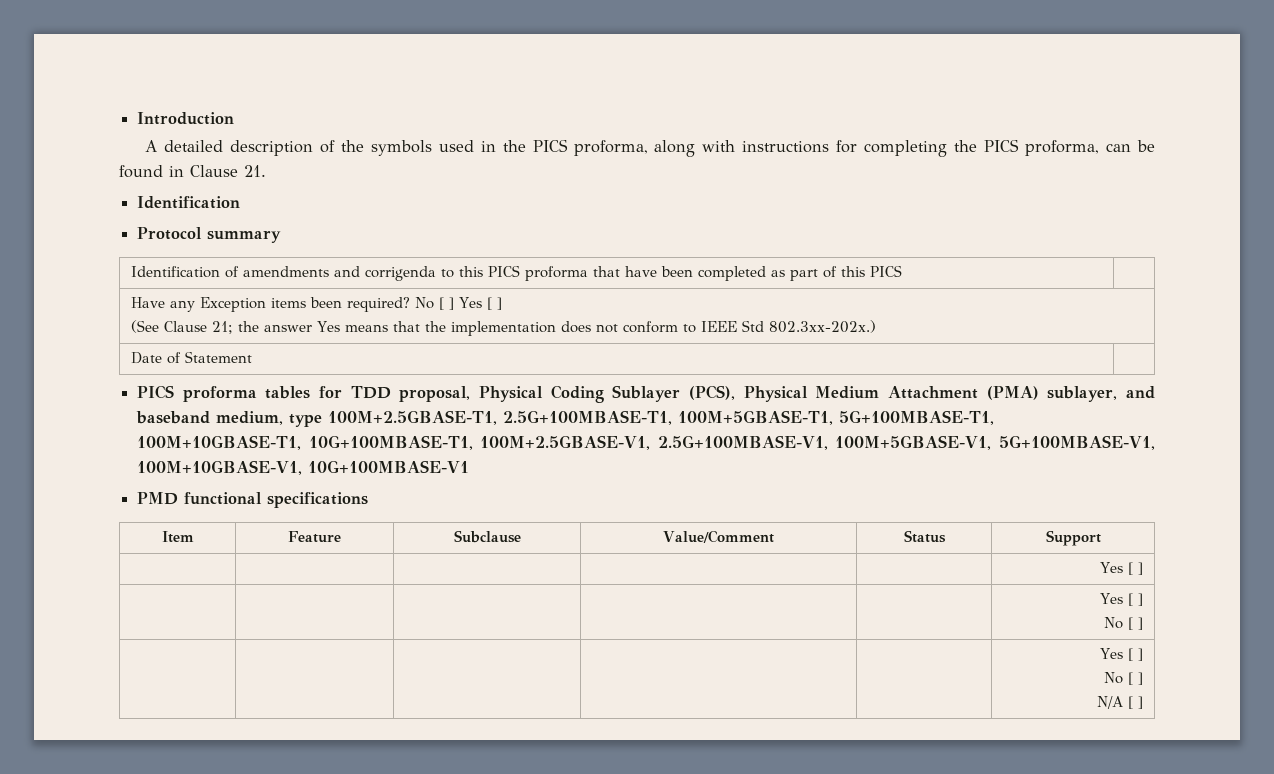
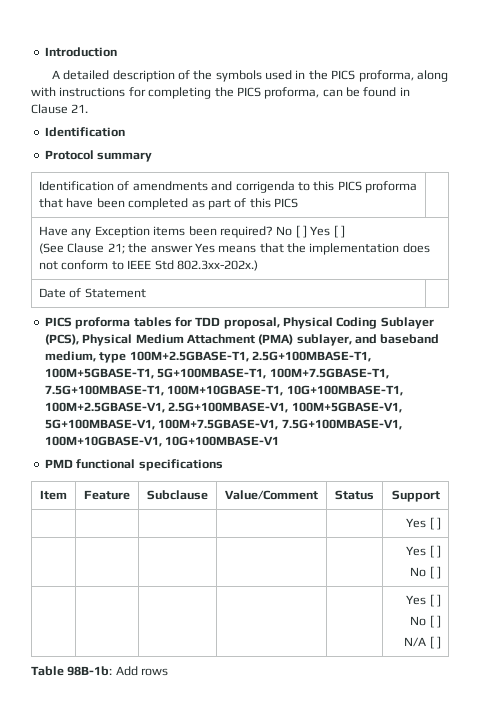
- PICS proforma tables for TDD proposal, Physical Coding Sublayer (PCS), Physical Medium Attachment (PMA) sublayer, and baseband medium, type 100M+2.5GBASE-T1, 2.5G+100MBASE-T1, 100M+5GBASE-T1, 5G+100MBASE-T1, 100M+10GBASE-T1, 10G+100MBASE-T1, 100M+2.5GBASE-V1, 2.5G+100MBASE-V1, 100M+5GBASE-V1, 5G+100MBASE-V1, 100M+10GBASE-V1, 10G+100MBASE-V1
+ PICS proforma tables for TDD proposal, Physical Coding Sublayer (PCS), Physical Medium Attachment (PMA) sublayer, and baseband medium, type 100M+2.5GBASE-T1, 2.5G+100MBASE-T1, 100M+5GBASE-T1, 5G+100MBASE-T1, 100M+7.5GBASE-T1, 7.5G+100MBASE-T1, 100M+10GBASE-T1, 10G+100MBASE-T1, 100M+2.5GBASE-V1, 2.5G+100MBASE-V1, 100M+5GBASE-V1, 5G+100MBASE-V1, 100M+7.5GBASE-V1, 7.5G+100MBASE-V1, 100M+10GBASE-V1, 10G+100MBASE-V1
+ Table 98B-1b: Add rows

